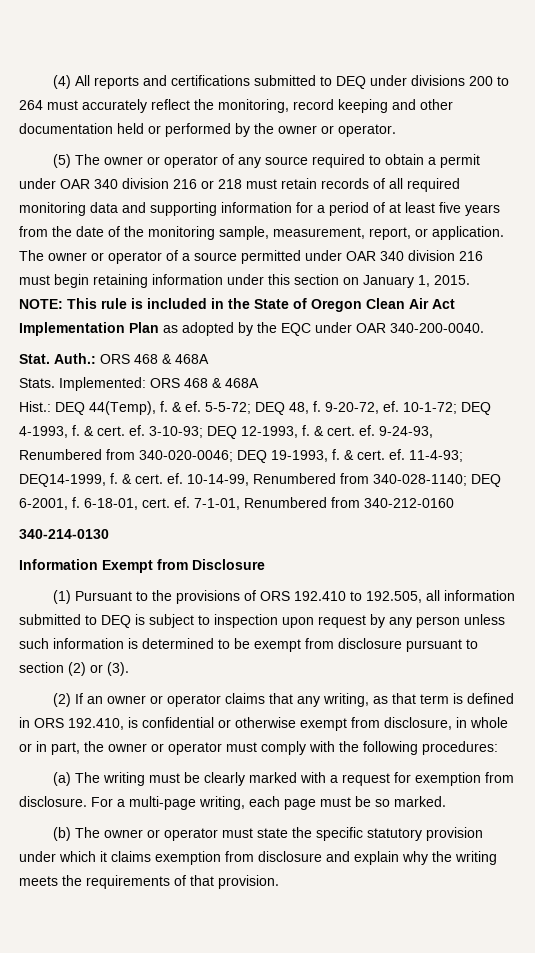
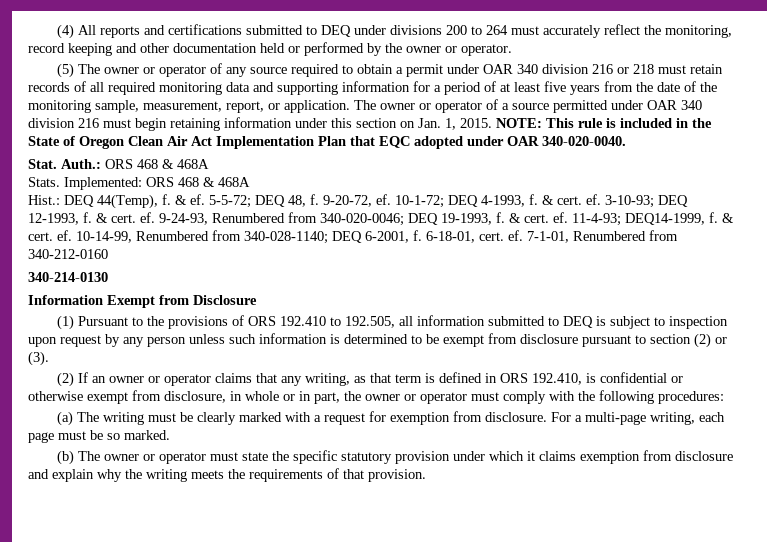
- The owner or operator of a source permitted under OAR 340 division 216 must begin retaining information under this section on January 1, 2015.
+ The owner or operator of a source permitted under OAR 340 division 216 must begin retaining information under this section on Jan. 1, 2015.
- NOTE: This rule is included in the State of Oregon Clean Air Act Implementation Plan as adopted by the EQC under OAR 340-200-0040.
+ NOTE: This rule is included in the State of Oregon Clean Air Act Implementation Plan that EQC adopted under OAR 340-020-0040.

